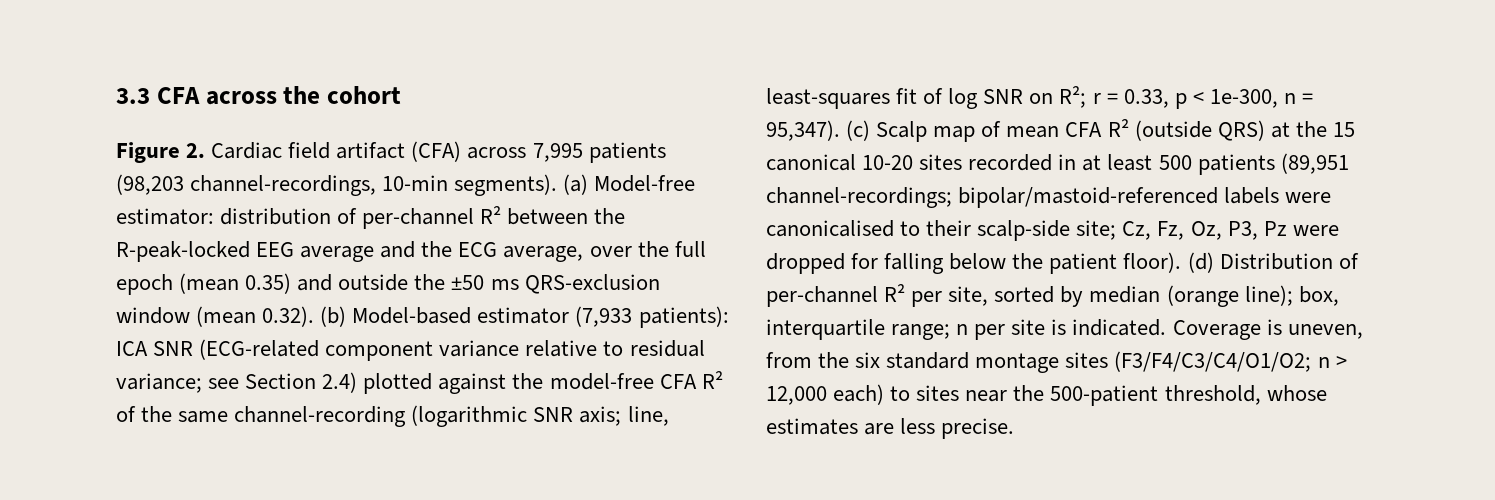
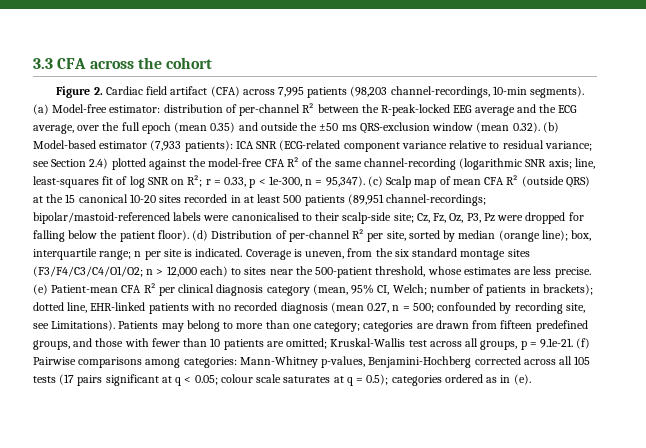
+ (e) Patient-mean CFA R² per clinical diagnosis category (mean, 95% CI, Welch; number of patients in brackets); dotted line, EHR-linked patients with no recorded diagnosis (mean 0.27, n = 500; confounded by recording site, see Limitations). Patients may belong to more than one category; categories are drawn from fifteen predefined groups, and those with fewer than 10 patients are omitted; Kruskal-Wallis test across all groups, p = 9.1e-21. (f) Pairwise comparisons among categories: Mann-Whitney p-values, Benjamini-Hochberg corrected across all 105 tests (17 pairs significant at q < 0.05; colour scale saturates at q = 0.5); categories ordered as in (e).

